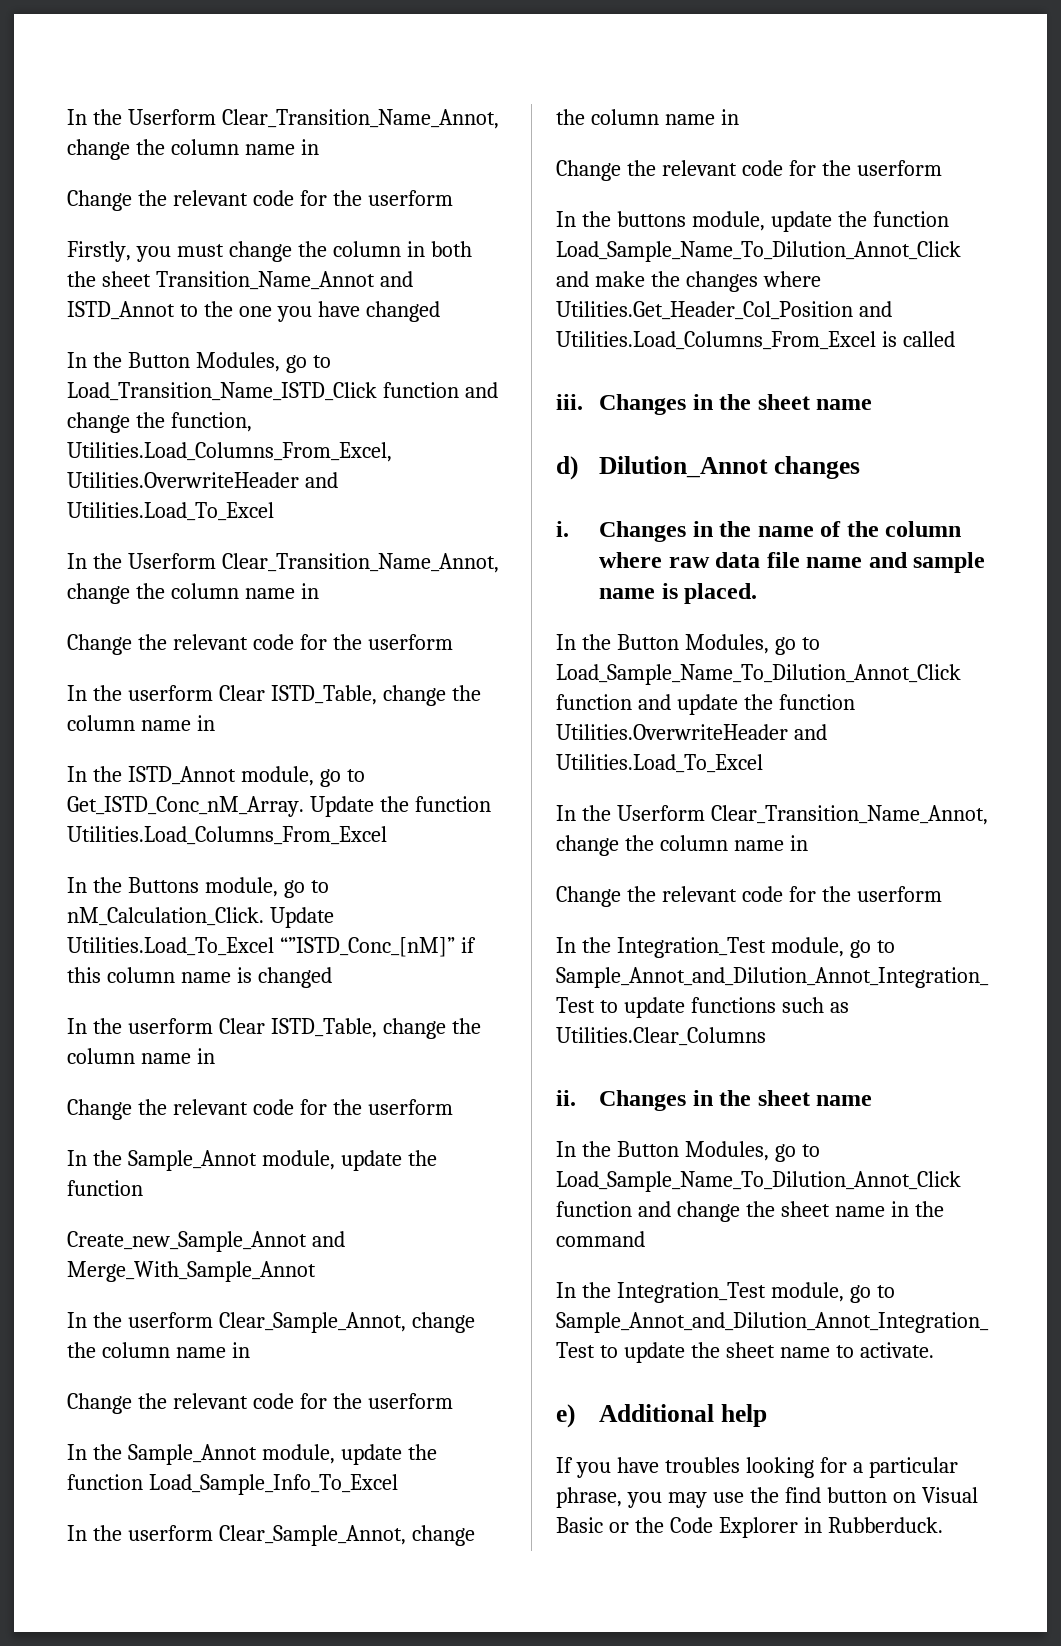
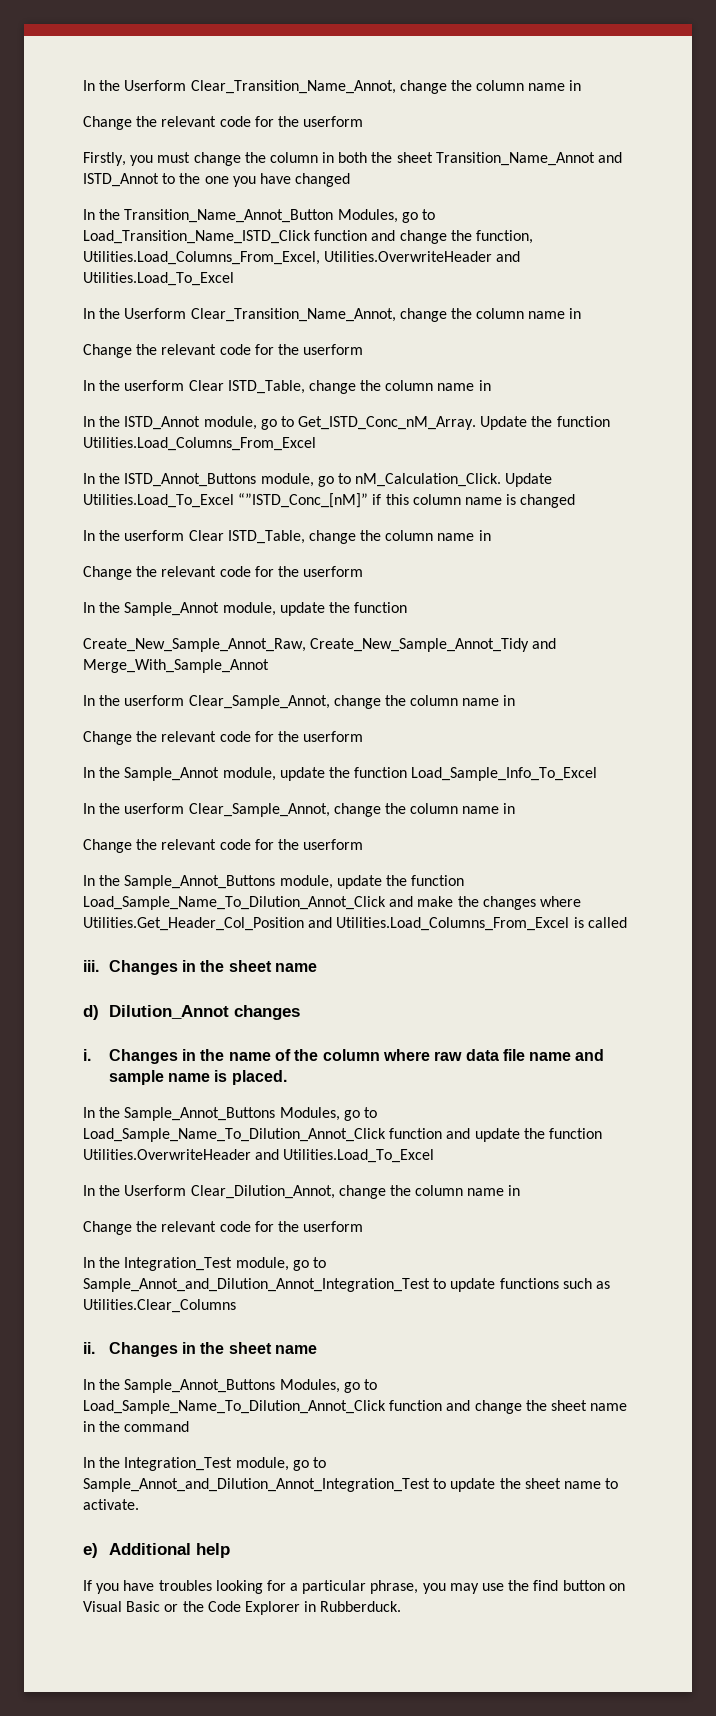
- In the Button Modules, go to Load_Transition_Name_ISTD_Click function and change the function, Utilities.Load_Columns_From_Excel, Utilities.OverwriteHeader and Utilities.Load_To_Excel
+ In the Transition_Name_Annot_Button Modules, go to Load_Transition_Name_ISTD_Click function and change the function, Utilities.Load_Columns_From_Excel, Utilities.OverwriteHeader and Utilities.Load_To_Excel
- In the Buttons module, go to nM_Calculation_Click.
+ In the ISTD_Annot_Buttons module, go to nM_Calculation_Click.
- Create_new_Sample_Annot and Merge_With_Sample_Annot
+ Create_New_Sample_Annot_Raw, Create_New_Sample_Annot_Tidy and Merge_With_Sample_Annot
- In the buttons module, update the function Load_Sample_Name_To_Dilution_Annot_Click and make the changes where Utilities.Get_Header_Col_Position and Utilities.Load_Columns_From_Excel is called
+ In the Sample_Annot_Buttons module, update the function Load_Sample_Name_To_Dilution_Annot_Click and make the changes where Utilities.Get_Header_Col_Position and Utilities.Load_Columns_From_Excel is called
- In the Button Modules, go to Load_Sample_Name_To_Dilution_Annot_Click function and update the function Utilities.OverwriteHeader and Utilities.Load_To_Excel
- In the Userform Clear_Transition_Name_Annot, change the column name in
+ In the Sample_Annot_Buttons Modules, go to Load_Sample_Name_To_Dilution_Annot_Click function and update the function Utilities.OverwriteHeader and Utilities.Load_To_Excel
+ In the Userform Clear_Dilution_Annot, change the column name in
- In the Button Modules, go to Load_Sample_Name_To_Dilution_Annot_Click function and change the sheet name in the command
+ In the Sample_Annot_Buttons Modules, go to Load_Sample_Name_To_Dilution_Annot_Click function and change the sheet name in the command

